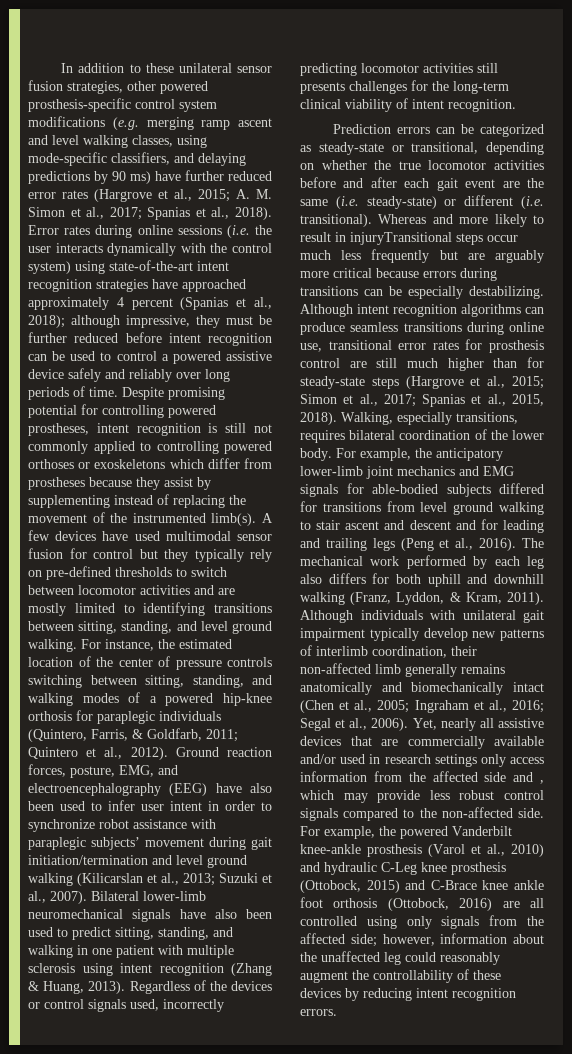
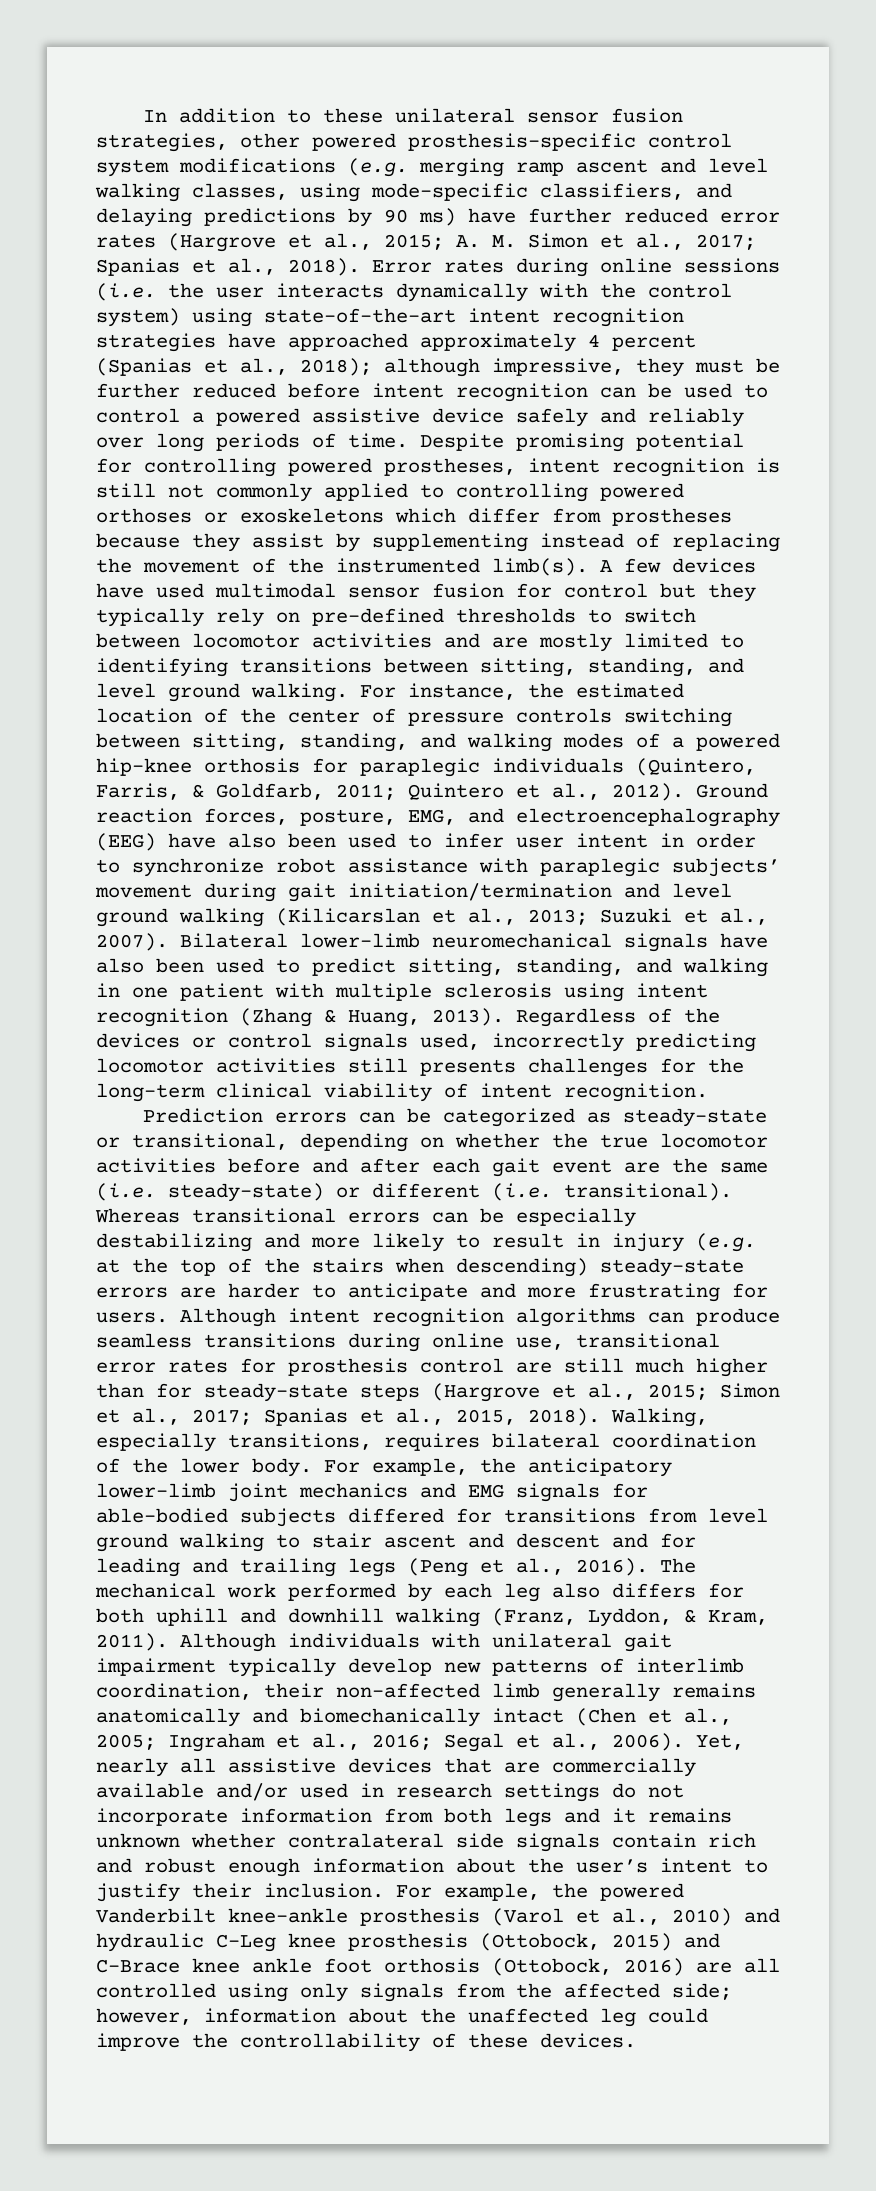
- Whereas and more likely to result in injuryTransitional steps occur much less frequently but are arguably more critical because errors during transitions can be especially destabilizing.
+ Whereas transitional errors can be especially destabilizing and more likely to result in injury (e.g. at the top of the stairs when descending) steady-state errors are harder to anticipate and more frustrating for users.
- Yet, nearly all assistive devices that are commercially available and/or used in research settings only access information from the affected side and , which may provide less robust control signals compared to the non-affected side.
+ Yet, nearly all assistive devices that are commercially available and/or used in research settings do not incorporate information from both legs and it remains unknown whether contralateral side signals contain rich and robust enough information about the user’s intent to justify their inclusion.
- For example, the powered Vanderbilt knee-ankle prosthesis (Varol et al., 2010) and hydraulic C-Leg knee prosthesis (Ottobock, 2015) and C-Brace knee ankle foot orthosis (Ottobock, 2016) are all controlled using only signals from the affected side; however, information about the unaffected leg could reasonably augment the controllability of these devices by reducing intent recognition errors.
+ For example, the powered Vanderbilt knee-ankle prosthesis (Varol et al., 2010) and hydraulic C-Leg knee prosthesis (Ottobock, 2015) and C-Brace knee ankle foot orthosis (Ottobock, 2016) are all controlled using only signals from the affected side; however, information about the unaffected leg could improve the controllability of these devices.

